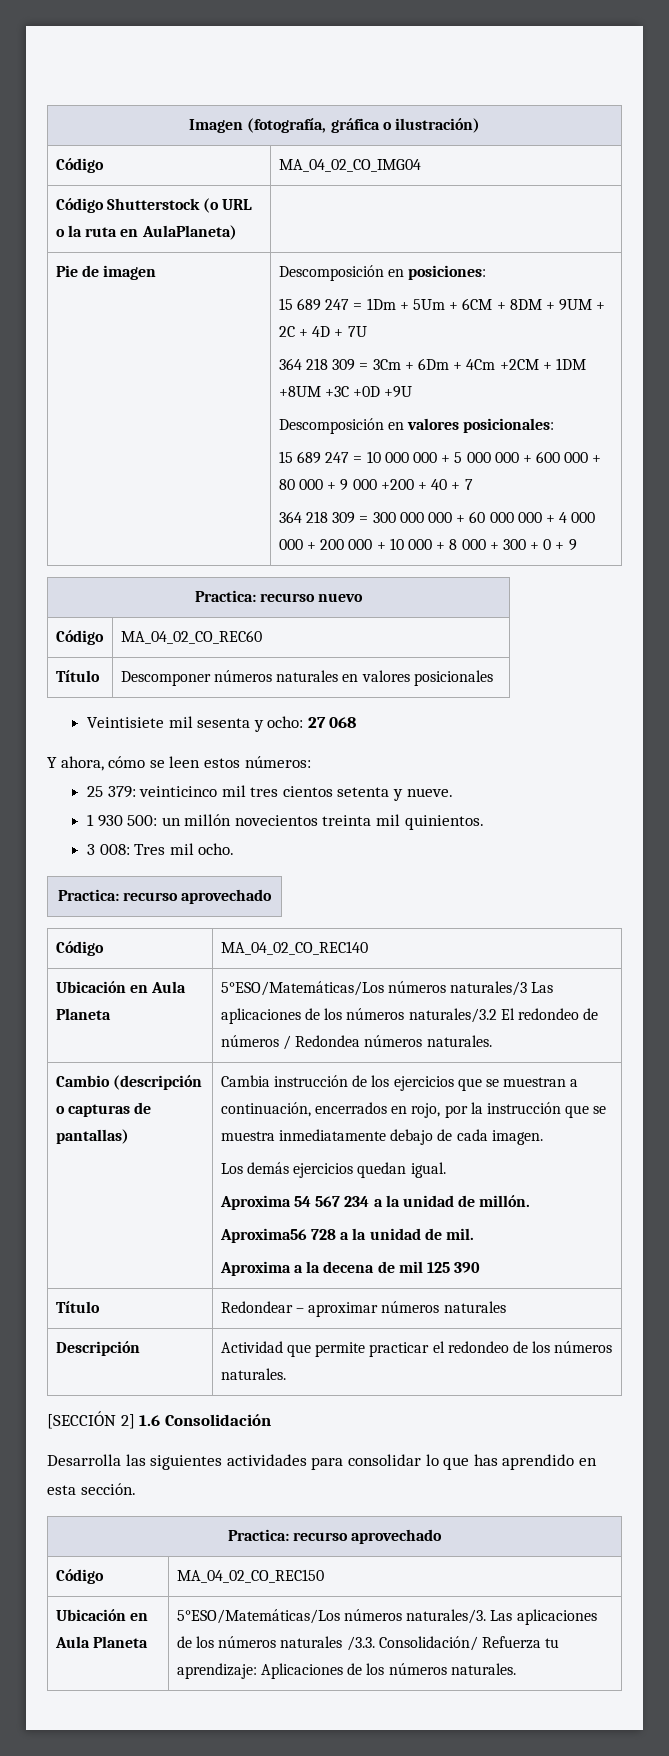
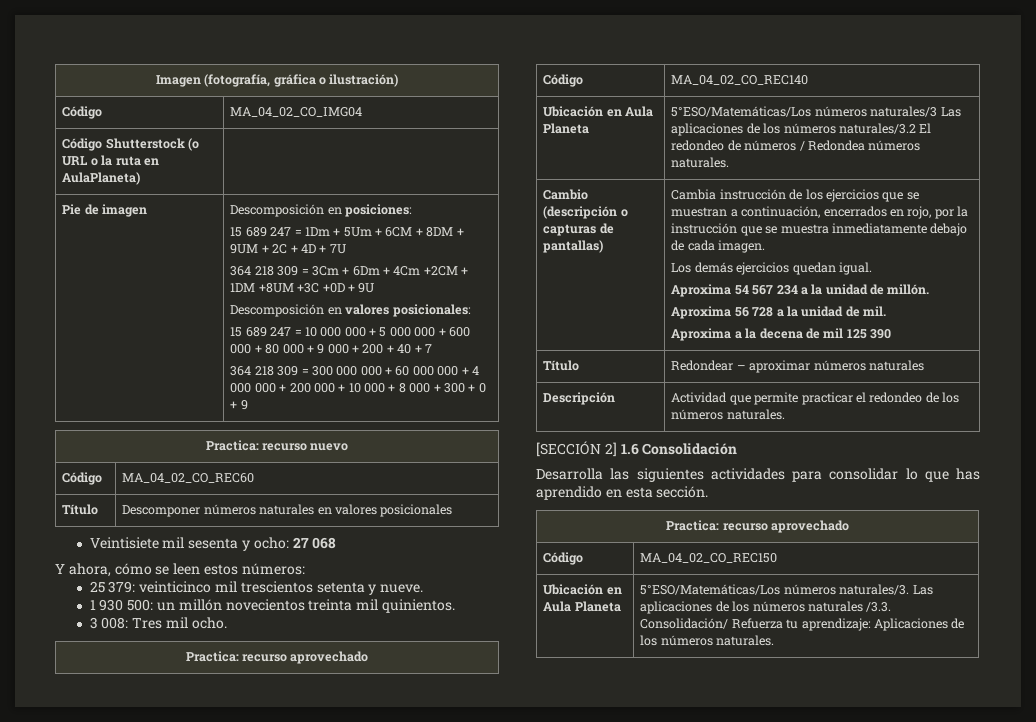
- 364 218 309 = 3Cm + 6Dm + 4Cm +2CM + 1DM +8UM +3C +0D +9U
+ 364 218 309 = 3Cm + 6Dm + 4Cm +2CM + 1DM +8UM +3C +0D + 9U
- 15 689 247 = 10 000 000 + 5 000 000 + 600 000 + 80 000 + 9 000 +200 + 40 + 7
+ 15 689 247 = 10 000 000 + 5 000 000 + 600 000 + 80 000 + 9 000 + 200 + 40 + 7
- 25 379: veinticinco mil tres cientos setenta y nueve.
+ 25 379: veinticinco mil trescientos setenta y nueve.
- Aproxima56 728 a la unidad de mil.
+ Aproxima 56 728 a la unidad de mil.

